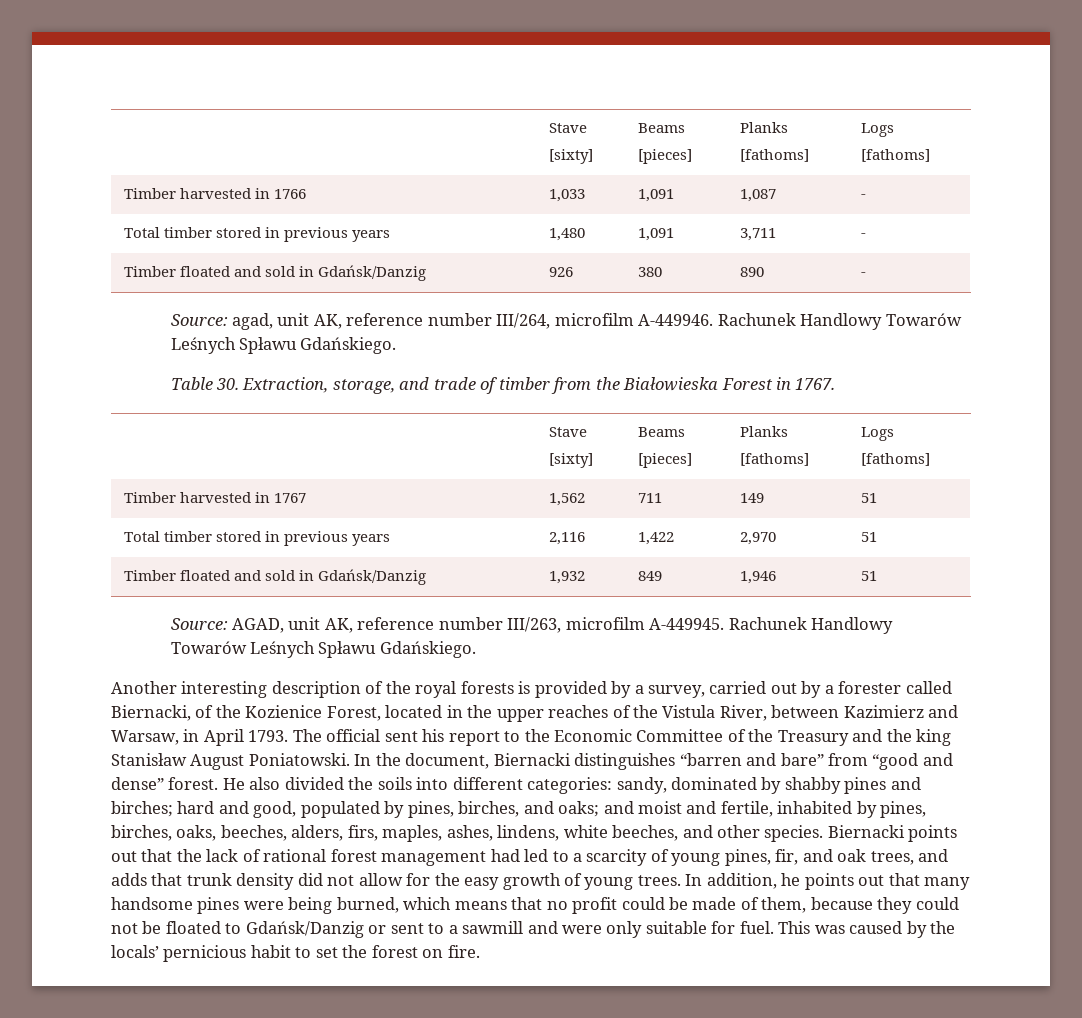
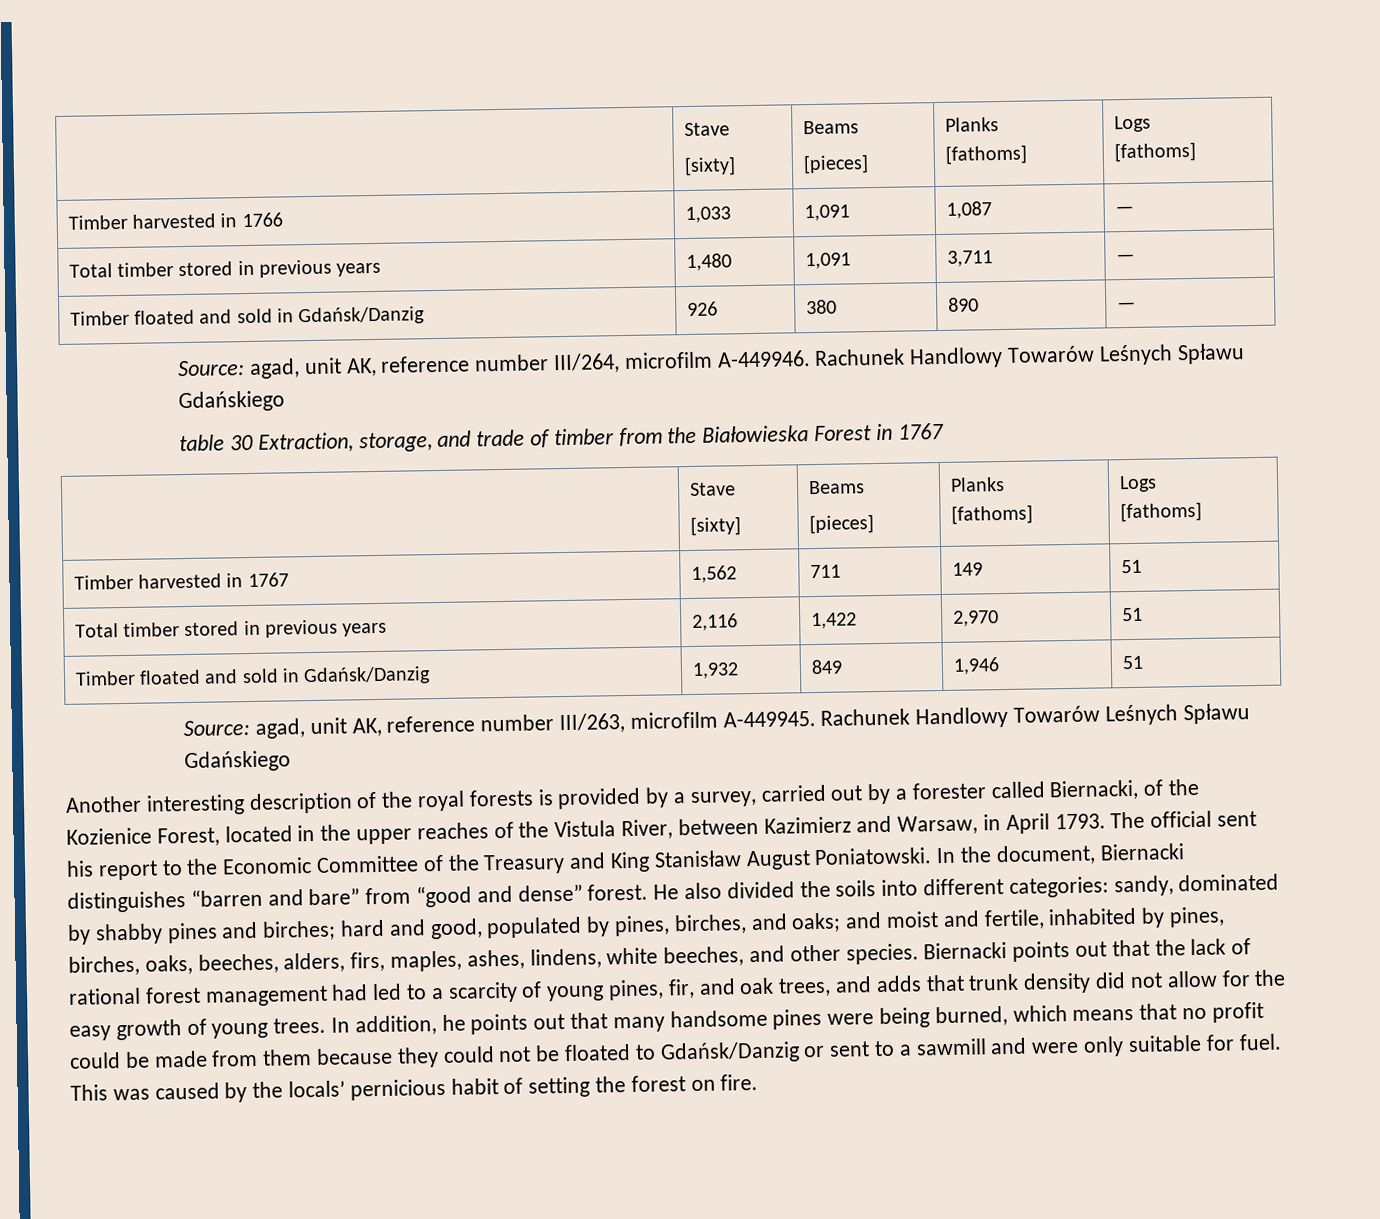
- Timber harvested in 1766 | 1,033 | 1,091 | 1,087 | -
+ Timber harvested in 1766 | 1,033 | 1,091 | 1,087 | —
- Total timber stored in previous years | 1,480 | 1,091 | 3,711 | -
+ Total timber stored in previous years | 1,480 | 1,091 | 3,711 | —
- Timber floated and sold in Gdańsk/Danzig | 926 | 380 | 890 | -
+ Timber floated and sold in Gdańsk/Danzig | 926 | 380 | 890 | —
- Source: agad, unit AK, reference number III/264, microfilm A-449946. Rachunek Handlowy Towarów Leśnych Spławu Gdańskiego.
- Table 30. Extraction, storage, and trade of timber from the Białowieska Forest in 1767.
+ Source: agad, unit AK, reference number III/264, microfilm A-449946. Rachunek Handlowy Towarów Leśnych Spławu Gdańskiego
+ table 30 Extraction, storage, and trade of timber from the Białowieska Forest in 1767
- Source: AGAD, unit AK, reference number III/263, microfilm A-449945. Rachunek Handlowy Towarów Leśnych Spławu Gdańskiego.
+ Source: agad, unit AK, reference number III/263, microfilm A-449945. Rachunek Handlowy Towarów Leśnych Spławu Gdańskiego
- The official sent his report to the Economic Committee of the Treasury and the king Stanisław August Poniatowski.
+ The official sent his report to the Economic Committee of the Treasury and King Stanisław August Poniatowski.
- In addition, he points out that many handsome pines were being burned, which means that no profit could be made of them, because they could not be floated to Gdańsk/Danzig or sent to a sawmill and were only suitable for fuel.
+ In addition, he points out that many handsome pines were being burned, which means that no profit could be made from them because they could not be floated to Gdańsk/Danzig or sent to a sawmill and were only suitable for fuel.
- This was caused by the locals’ pernicious habit to set the forest on fire.
+ This was caused by the locals’ pernicious habit of setting the forest on fire.

